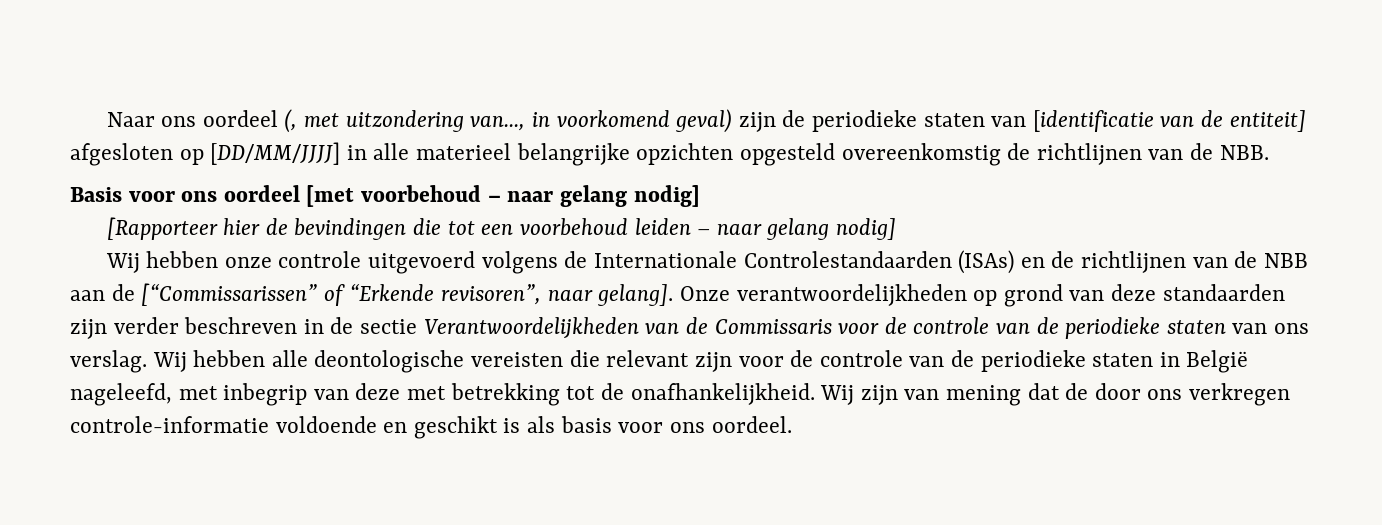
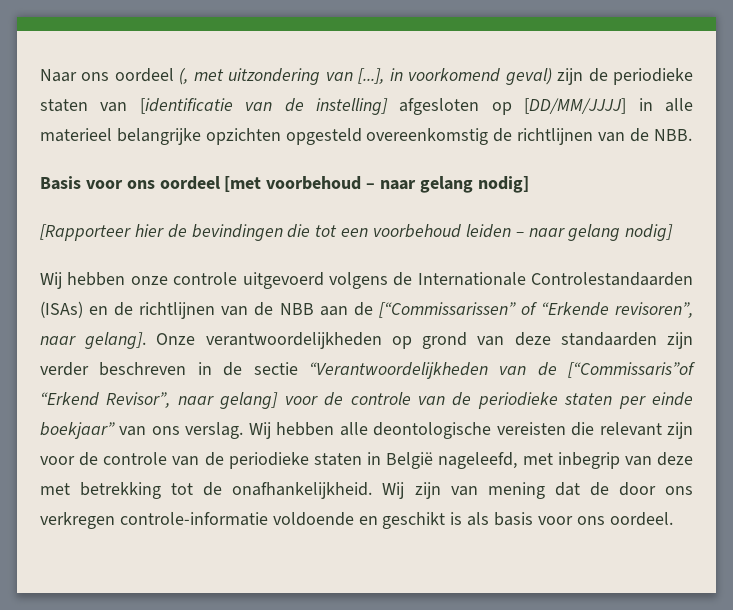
- Naar ons oordeel (, met uitzondering van..., in voorkomend geval) zijn de periodieke staten van [identificatie van de entiteit] afgesloten op [DD/MM/JJJJ] in alle materieel belangrijke opzichten opgesteld overeenkomstig de richtlijnen van de NBB.
+ Naar ons oordeel (, met uitzondering van [...], in voorkomend geval) zijn de periodieke staten van [identificatie van de instelling] afgesloten op [DD/MM/JJJJ] in alle materieel belangrijke opzichten opgesteld overeenkomstig de richtlijnen van de NBB.
- Onze verantwoordelijkheden op grond van deze standaarden zijn verder beschreven in de sectie Verantwoordelijkheden van de Commissaris voor de controle van de periodieke staten van ons verslag.
+ Onze verantwoordelijkheden op grond van deze standaarden zijn verder beschreven in de sectie “Verantwoordelijkheden van de [“Commissaris”of “Erkend Revisor”, naar gelang] voor de controle van de periodieke staten per einde boekjaar” van ons verslag.

